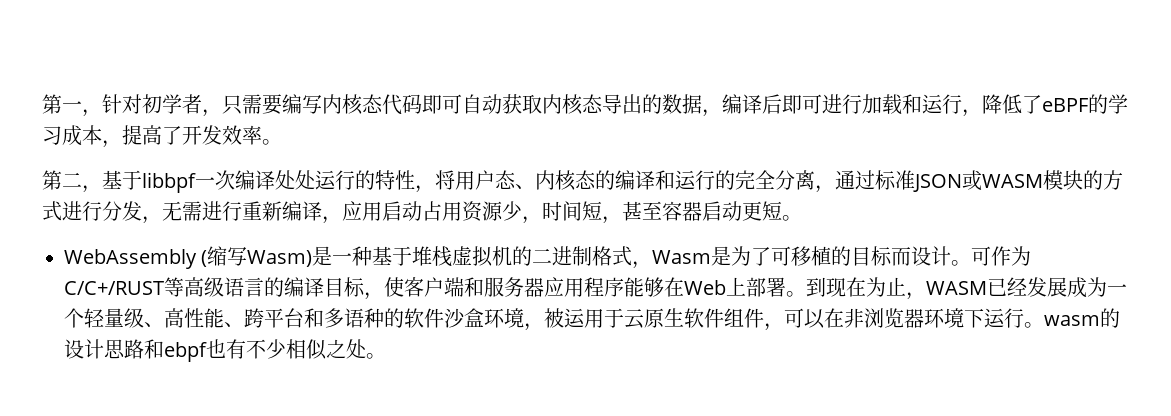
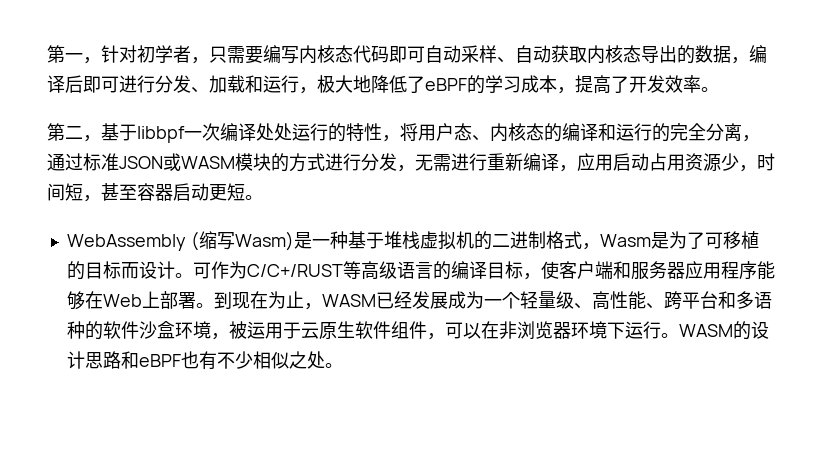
- 第一，针对初学者，只需要编写内核态代码即可自动获取内核态导出的数据，编译后即可进行加载和运行，降低了eBPF的学习成本，提高了开发效率。
+ 第一，针对初学者，只需要编写内核态代码即可自动采样、自动获取内核态导出的数据，编译后即可进行分发、加载和运行，极大地降低了eBPF的学习成本，提高了开发效率。
- 到现在为止，WASM已经发展成为一个轻量级、高性能、跨平台和多语种的软件沙盒环境，被运用于云原生软件组件，可以在非浏览器环境下运行。wasm的设计思路和ebpf也有不少相似之处。
+ 到现在为止，WASM已经发展成为一个轻量级、高性能、跨平台和多语种的软件沙盒环境，被运用于云原生软件组件，可以在非浏览器环境下运行。WASM的设计思路和eBPF也有不少相似之处。

